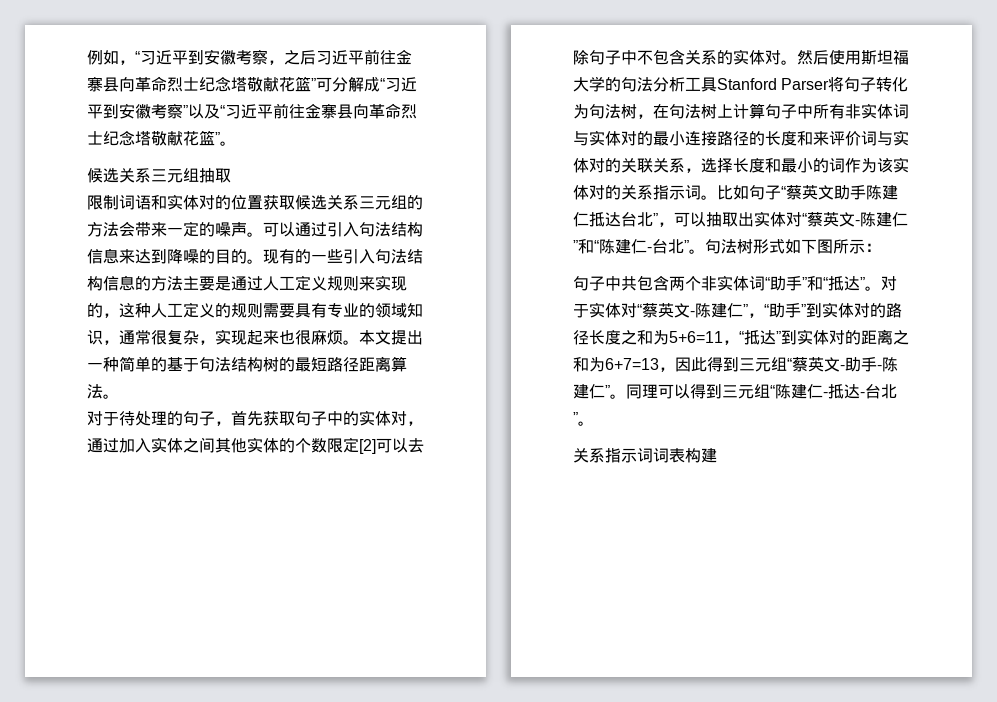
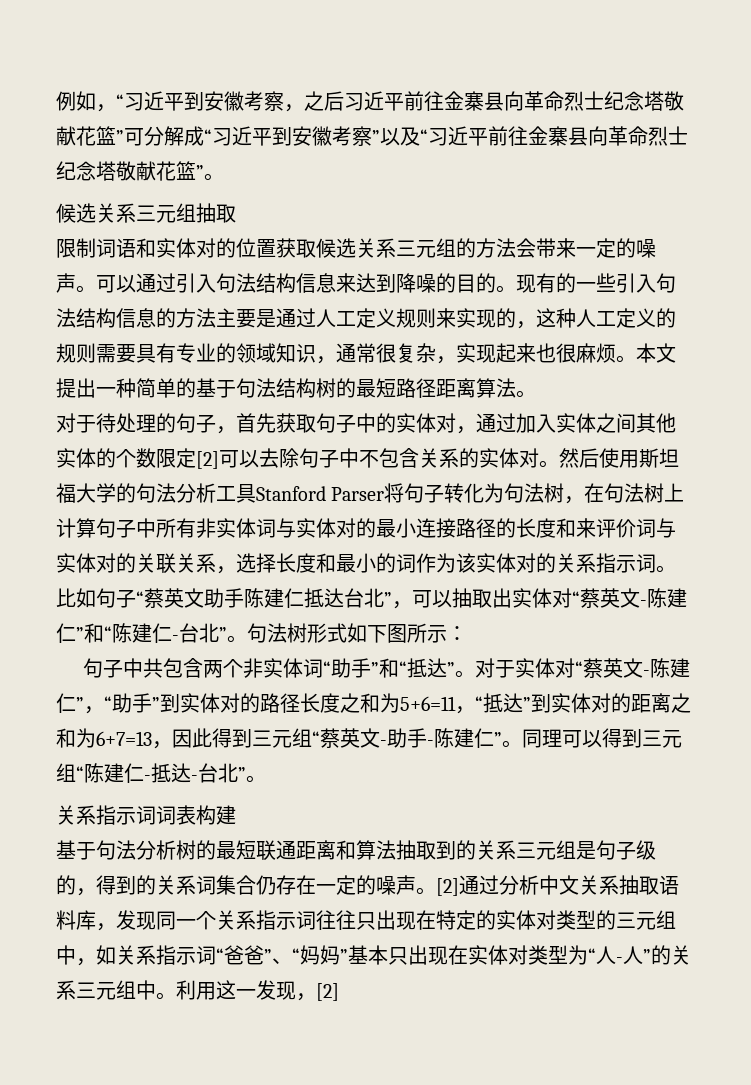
+ 基于句法分析树的最短联通距离和算法抽取到的关系三元组是句子级的，得到的关系词集合仍存在一定的噪声。[2]通过分析中文关系抽取语料库，发现同一个关系指示词往往只出现在特定的实体对类型的三元组中，如关系指示词“爸爸”、“妈妈”基本只出现在实体对类型为“人-人”的关系三元组中。利用这一发现，[2]

